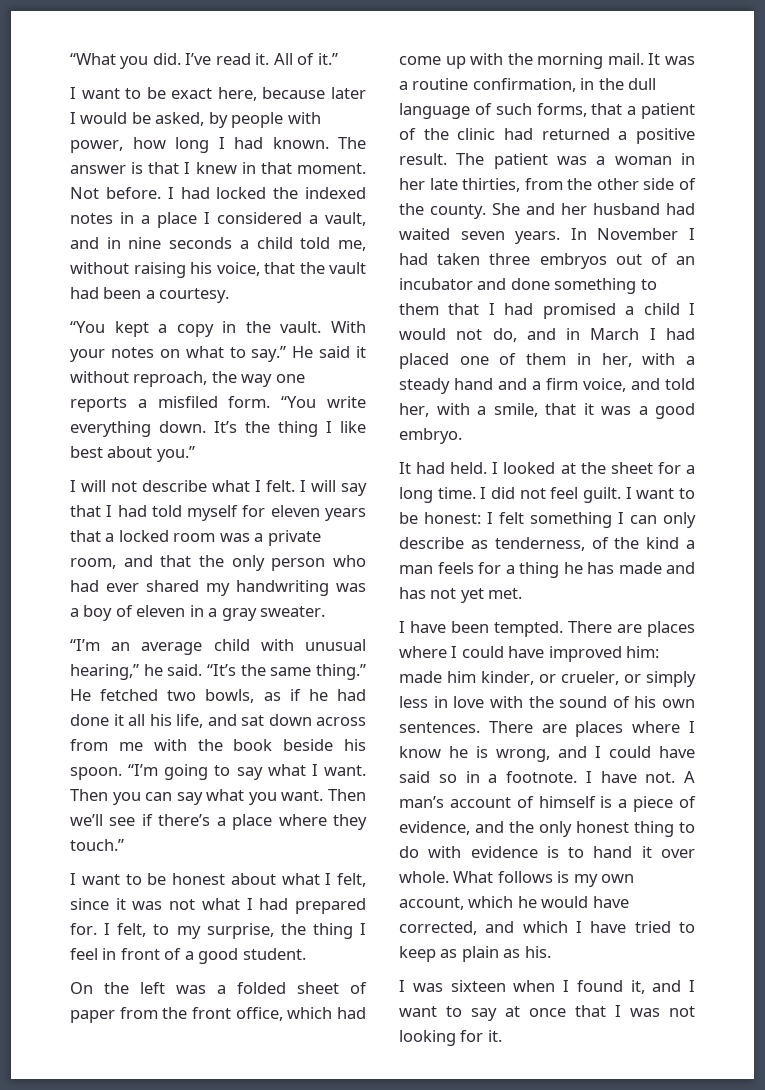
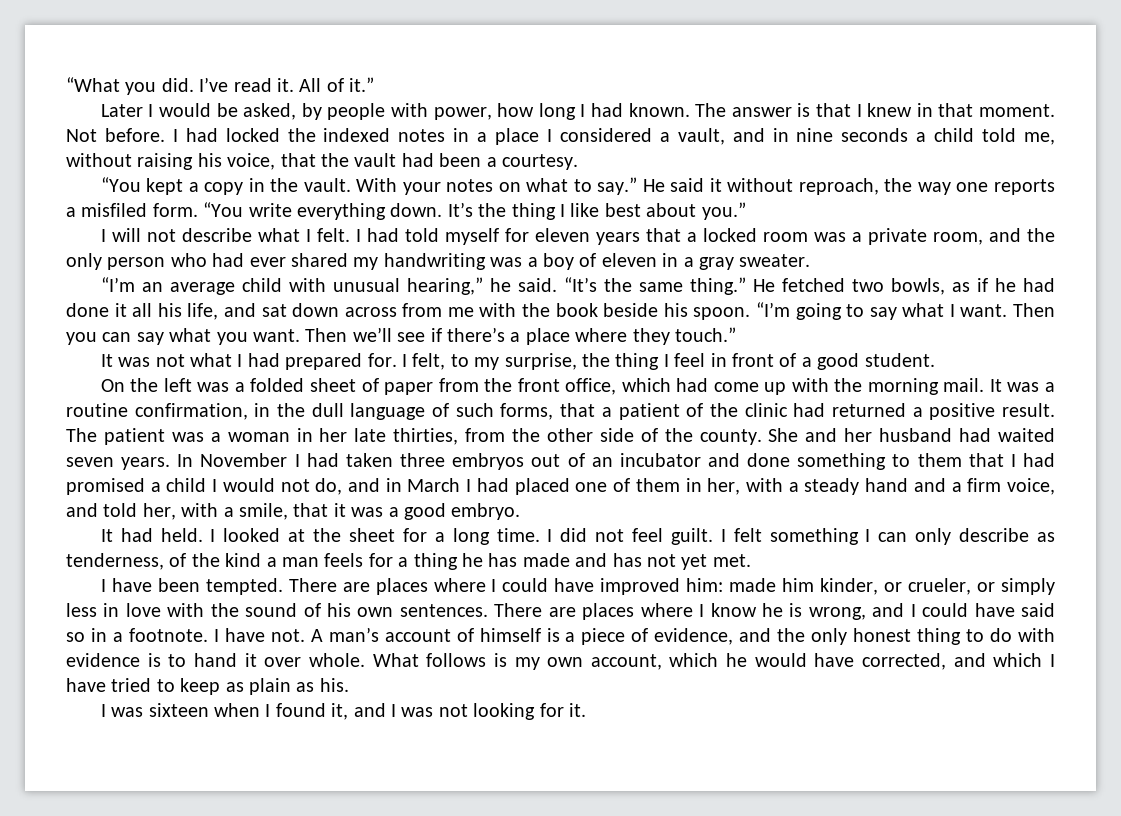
- I want to be exact here, because later I would be asked, by people with power, how long I had known.
+ Later I would be asked, by people with power, how long I had known.
- I will say that I had told myself for eleven years that a locked room was a private room, and that the only person who had ever shared my handwriting was a boy of eleven in a gray sweater.
+ I had told myself for eleven years that a locked room was a private room, and the only person who had ever shared my handwriting was a boy of eleven in a gray sweater.
- I want to be honest about what I felt, since it was not what I had prepared for.
+ It was not what I had prepared for.
- I want to be honest: I felt something I can only describe as tenderness, of the kind a man feels for a thing he has made and has not yet met.
+ I felt something I can only describe as tenderness, of the kind a man feels for a thing he has made and has not yet met.
- I was sixteen when I found it, and I want to say at once that I was not looking for it.
+ I was sixteen when I found it, and I was not looking for it.

